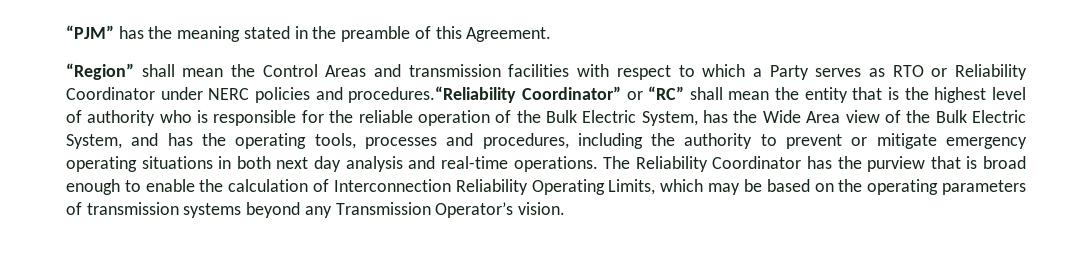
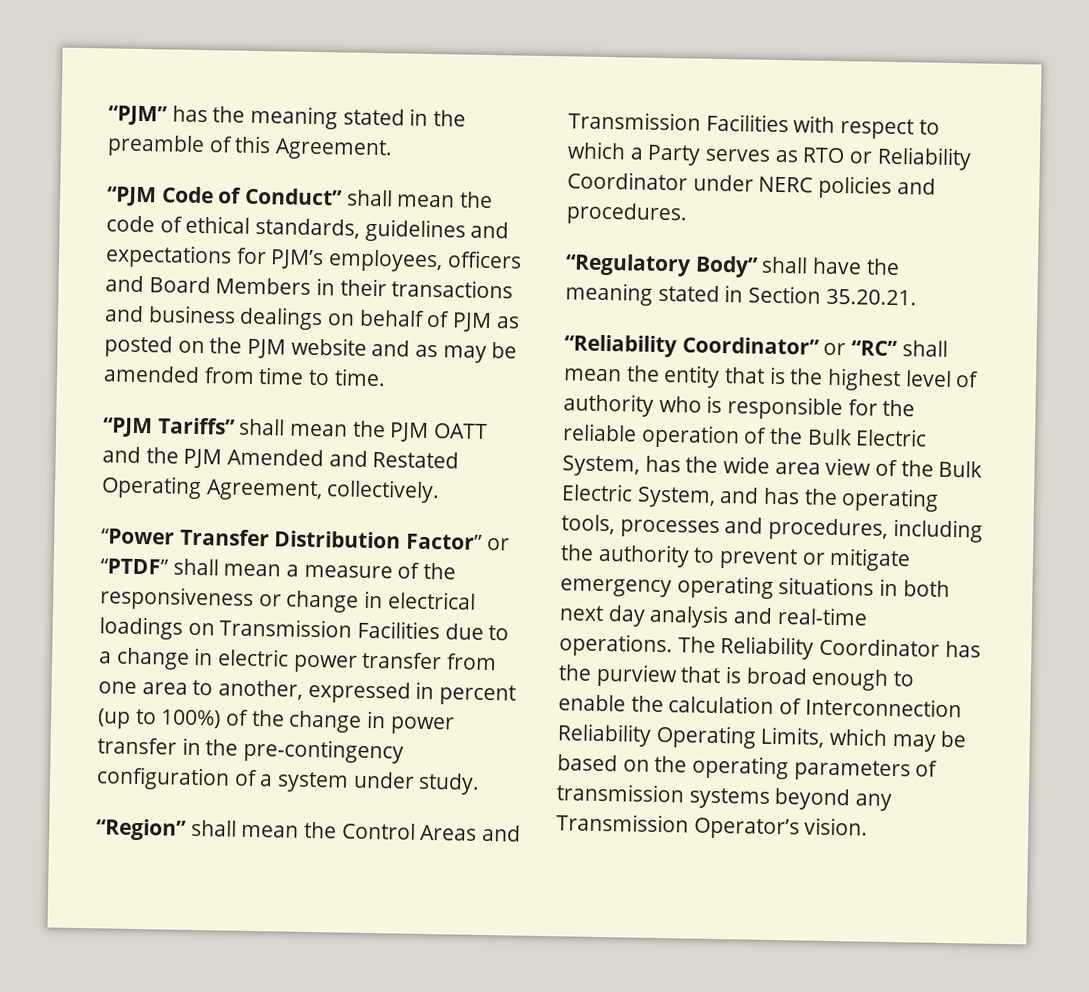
+ “PJM Code of Conduct” shall mean the code of ethical standards, guidelines and expectations for PJM’s employees, officers and Board Members in their transactions and business dealings on behalf of PJM as posted on the PJM website and as may be amended from time to time.
+ “PJM Tariffs” shall mean the PJM OATT and the PJM Amended and Restated Operating Agreement, collectively.
+ “Power Transfer Distribution Factor” or “PTDF” shall mean a measure of the responsiveness or change in electrical loadings on Transmission Facilities due to a change in electric power transfer from one area to another, expressed in percent (up to 100%) of the change in power transfer in the pre-contingency configuration of a system under study.
- “Region” shall mean the Control Areas and transmission facilities with respect to which a Party serves as RTO or Reliability Coordinator under NERC policies and procedures.“Reliability Coordinator” or “RC” shall mean the entity that is the highest level of authority who is responsible for the reliable operation of the Bulk Electric System, has the Wide Area view of the Bulk Electric System, and has the operating tools, processes and procedures, including the authority to prevent or mitigate emergency operating situations in both next day analysis and real-time operations.
+ “Region” shall mean the Control Areas and Transmission Facilities with respect to which a Party serves as RTO or Reliability Coordinator under NERC policies and procedures.
+ “Regulatory Body” shall have the meaning stated in Section 35.20.21.
+ “Reliability Coordinator” or “RC” shall mean the entity that is the highest level of authority who is responsible for the reliable operation of the Bulk Electric System, has the wide area view of the Bulk Electric System, and has the operating tools, processes and procedures, including the authority to prevent or mitigate emergency operating situations in both next day analysis and real-time operations.

